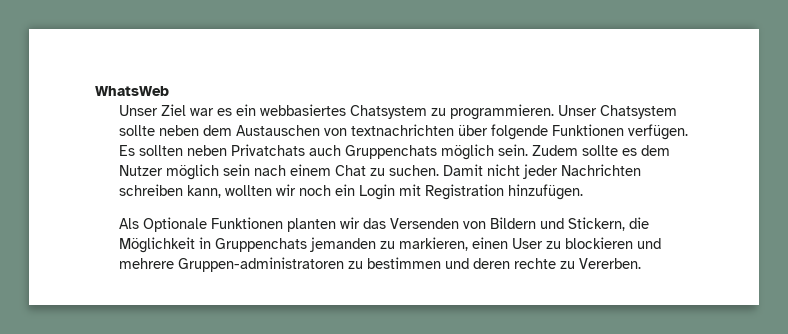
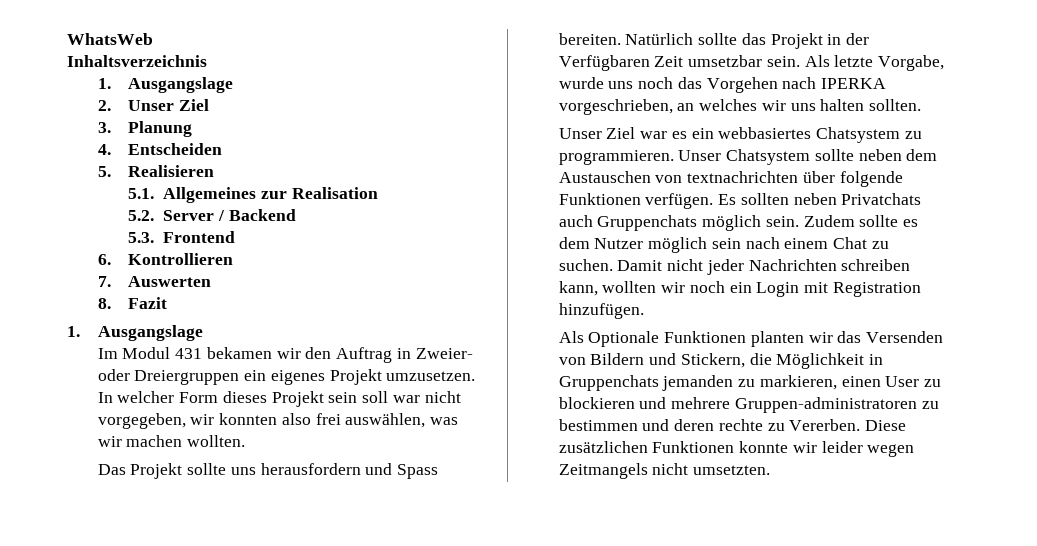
+ Inhaltsverzeichnis
+ 1. Ausgangslage
+ 2. Unser Ziel
+ 3. Planung
+ 4. Entscheiden
+ 5. Realisieren
+ 5.1. Allgemeines zur Realisation
+ 5.2. Server / Backend
+ 5.3. Frontend
+ 6. Kontrollieren
+ 7. Auswerten
+ 8. Fazit
+ 1. Ausgangslage
+ Im Modul 431 bekamen wir den Auftrag in Zweier- oder Dreiergruppen ein eigenes Projekt umzusetzen. In welcher Form dieses Projekt sein soll war nicht vorgegeben, wir konnten also frei auswählen, was wir machen wollten.
+ Das Projekt sollte uns herausfordern und Spass bereiten. Natürlich sollte das Projekt in der Verfügbaren Zeit umsetzbar sein. Als letzte Vorgabe, wurde uns noch das Vorgehen nach IPERKA vorgeschrieben, an welches wir uns halten sollten.
+ Diese zusätzlichen Funktionen konnte wir leider wegen Zeitmangels nicht umsetzten.

